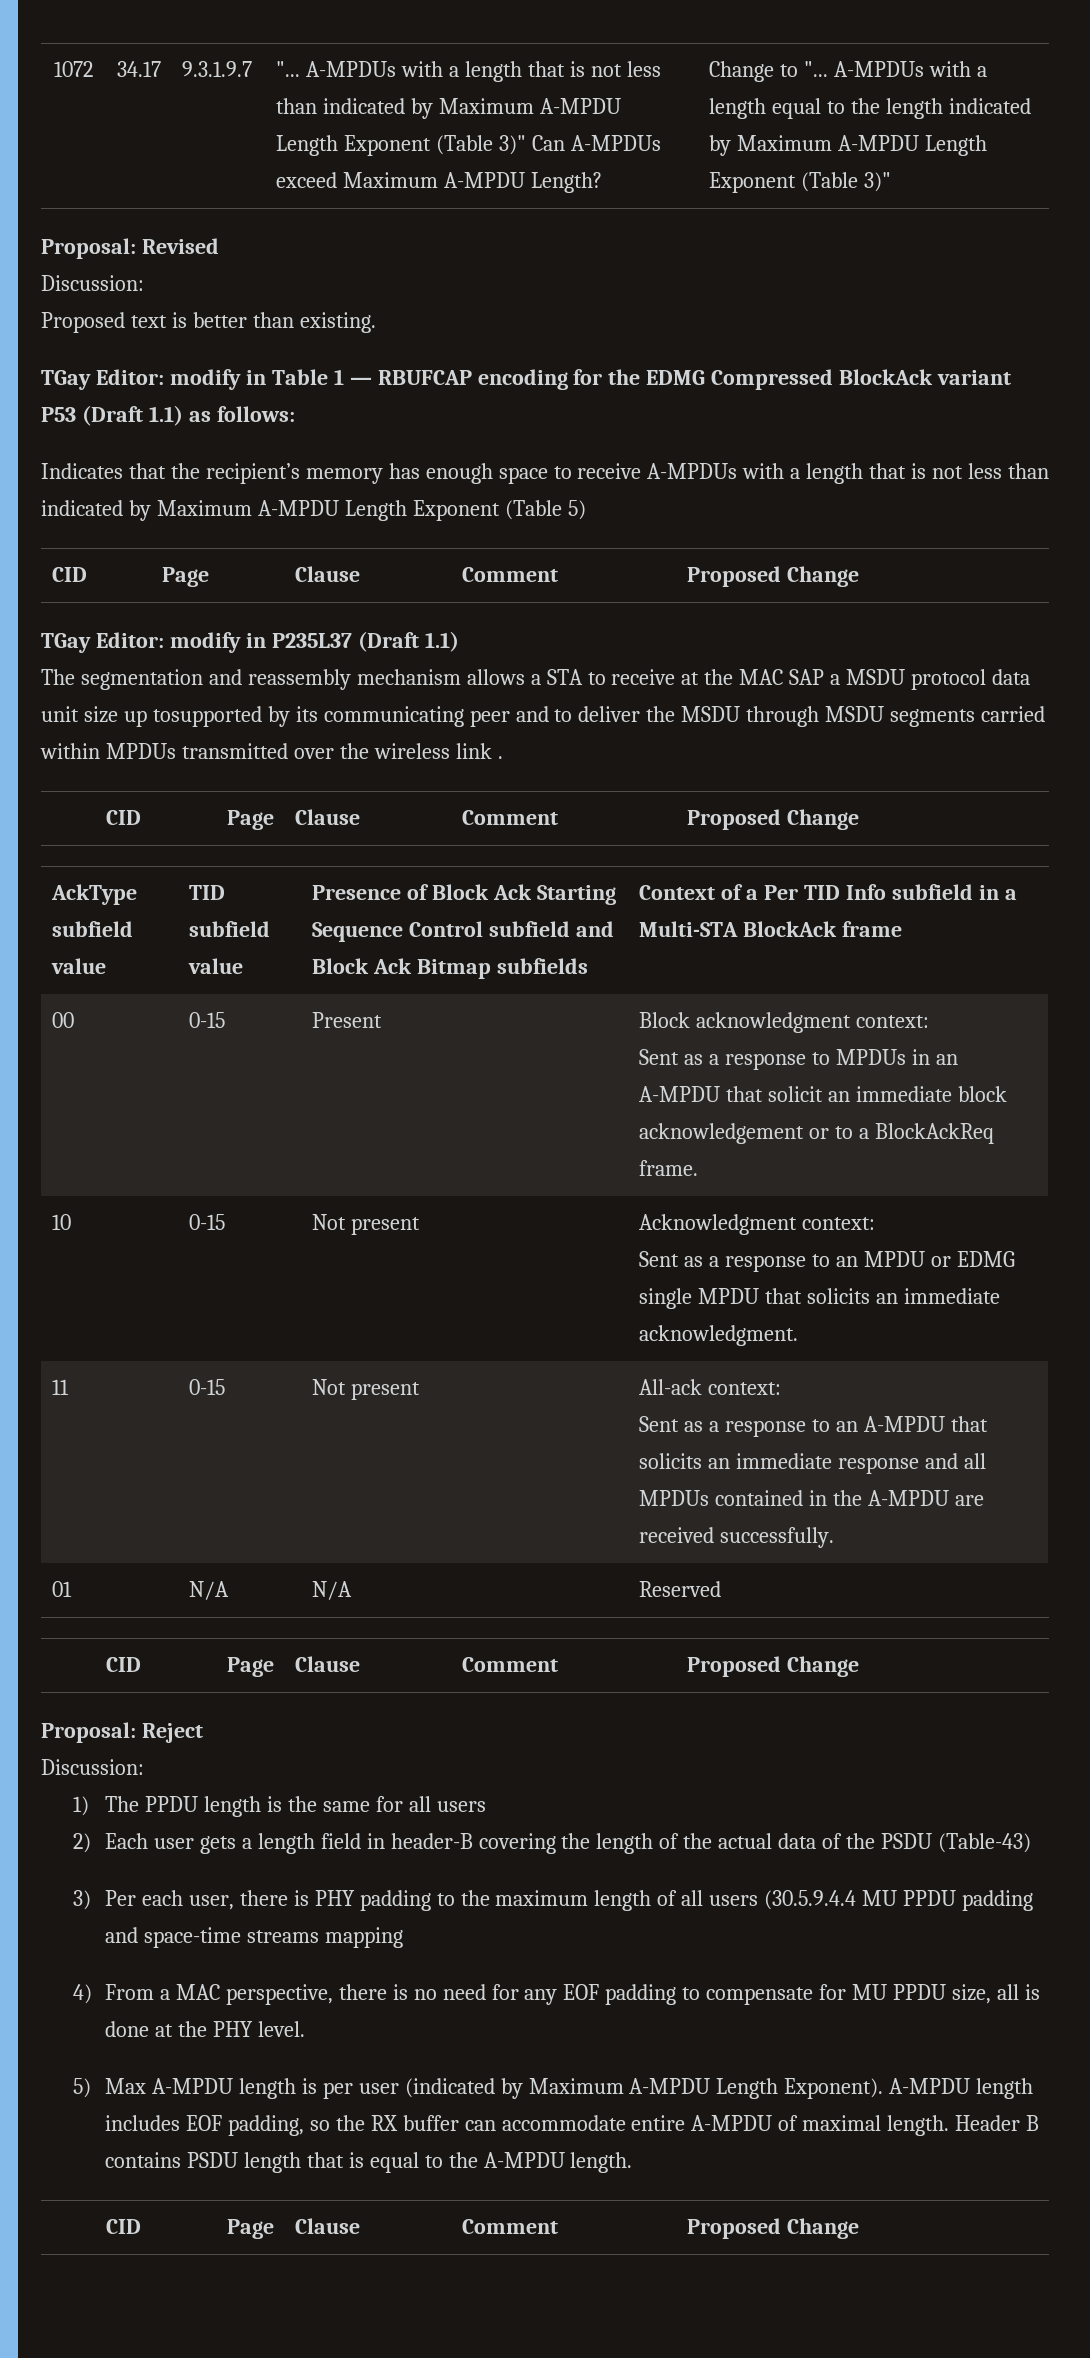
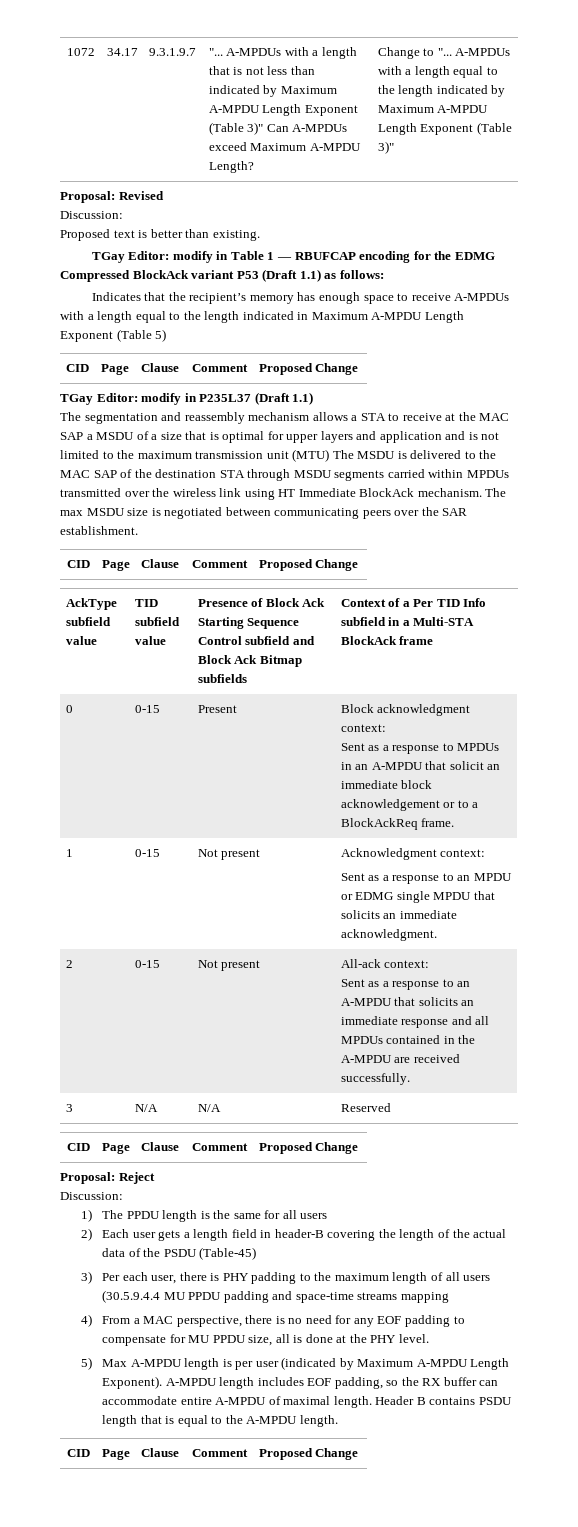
- Indicates that the recipient’s memory has enough space to receive A-MPDUs with a length that is not less than indicated by Maximum A-MPDU Length Exponent (Table 5)
+ Indicates that the recipient’s memory has enough space to receive A-MPDUs with a length equal to the length indicated in Maximum A-MPDU Length Exponent (Table 5)
- The segmentation and reassembly mechanism allows a STA to receive at the MAC SAP a MSDU protocol data unit size up tosupported by its communicating peer and to deliver the MSDU through MSDU segments carried within MPDUs transmitted over the wireless link .
+ The segmentation and reassembly mechanism allows a STA to receive at the MAC SAP a MSDU of a size that is optimal for upper layers and application and is not limited to the maximum transmission unit (MTU) The MSDU is delivered to the MAC SAP of the destination STA through MSDU segments carried within MPDUs transmitted over the wireless link using HT Immediate BlockAck mechanism. The max MSDU size is negotiated between communicating peers over the SAR establishment.
- 00 | 0-15 | Present | Block acknowledgment context:
+ 0 | 0-15 | Present | Block acknowledgment context:
- 10 | 0-15 | Not present | Acknowledgment context:
+ 1 | 0-15 | Not present | Acknowledgment context:
- 11 | 0-15 | Not present | All-ack context:
+ 2 | 0-15 | Not present | All-ack context:
- 01 | N/A | N/A | Reserved
+ 3 | N/A | N/A | Reserved
- 2) Each user gets a length field in header-B covering the length of the actual data of the PSDU (Table-43)
+ 2) Each user gets a length field in header-B covering the length of the actual data of the PSDU (Table-45)

